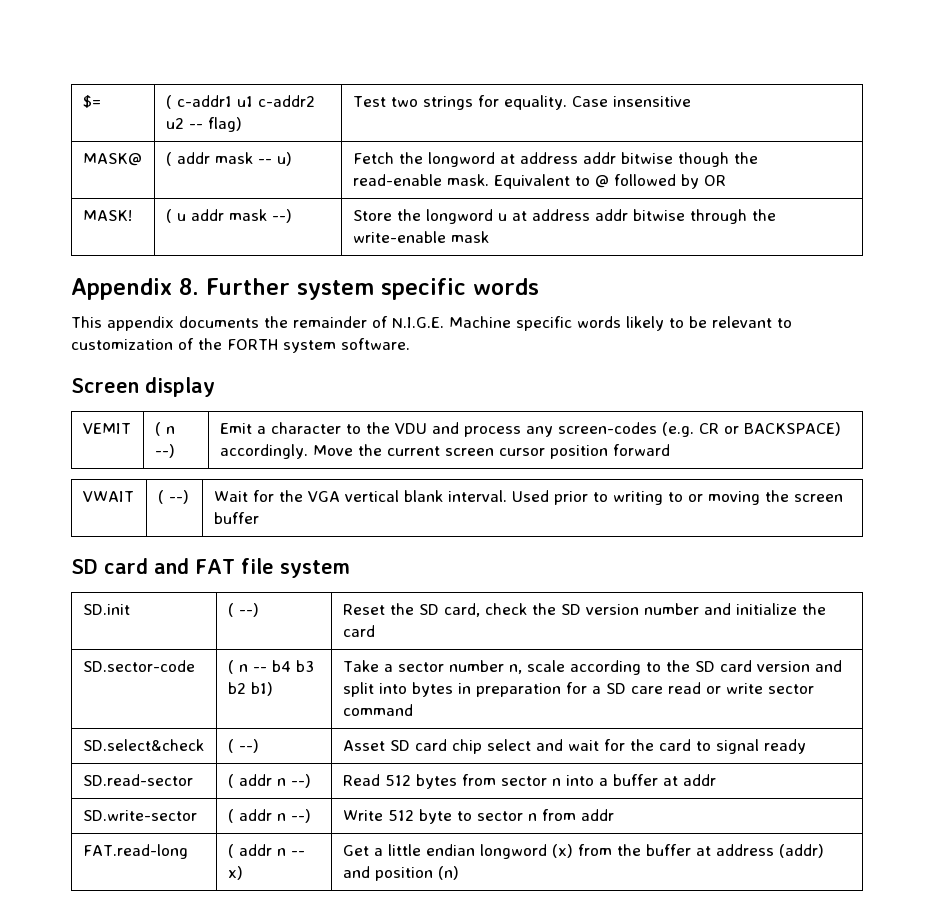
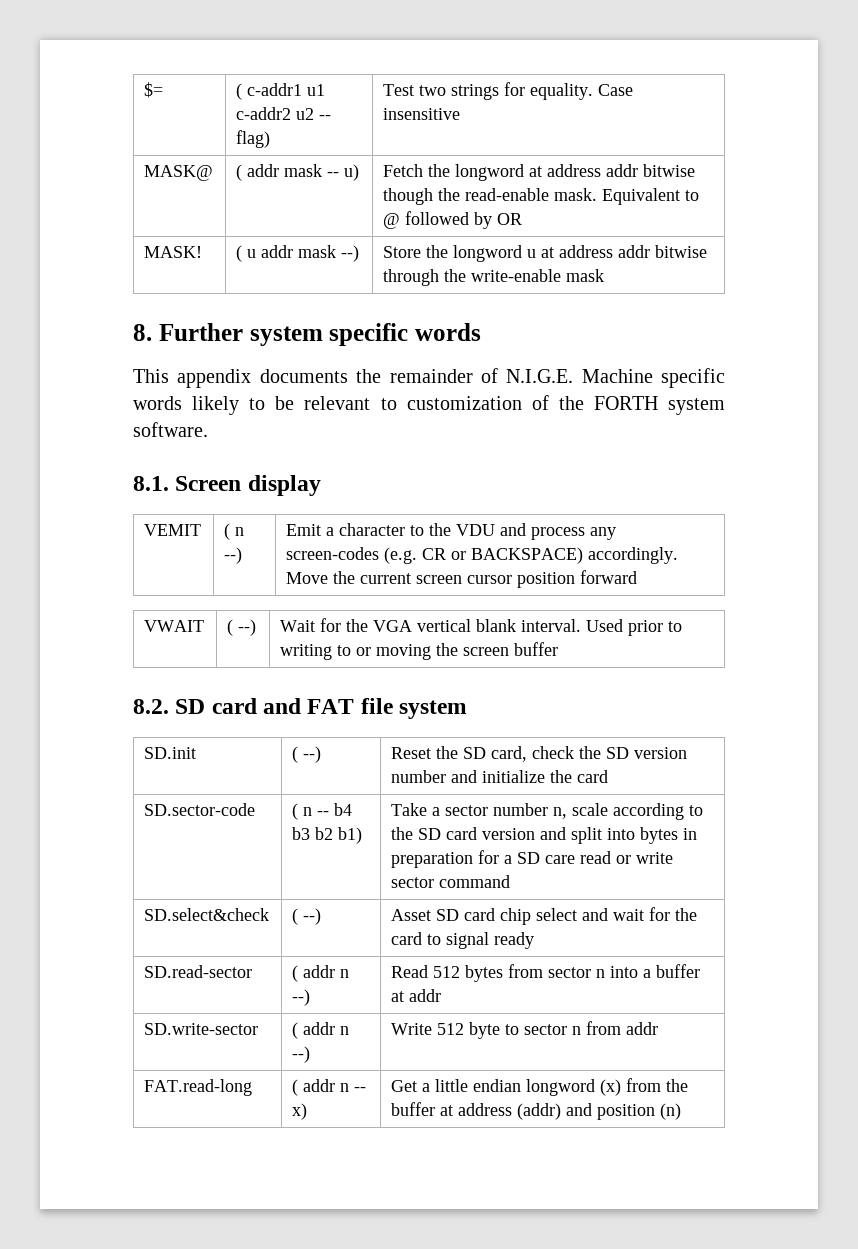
- Appendix 8. Further system specific words
+ 8. Further system specific words
- Screen display
+ 8.1. Screen display
- SD card and FAT file system
+ 8.2. SD card and FAT file system

